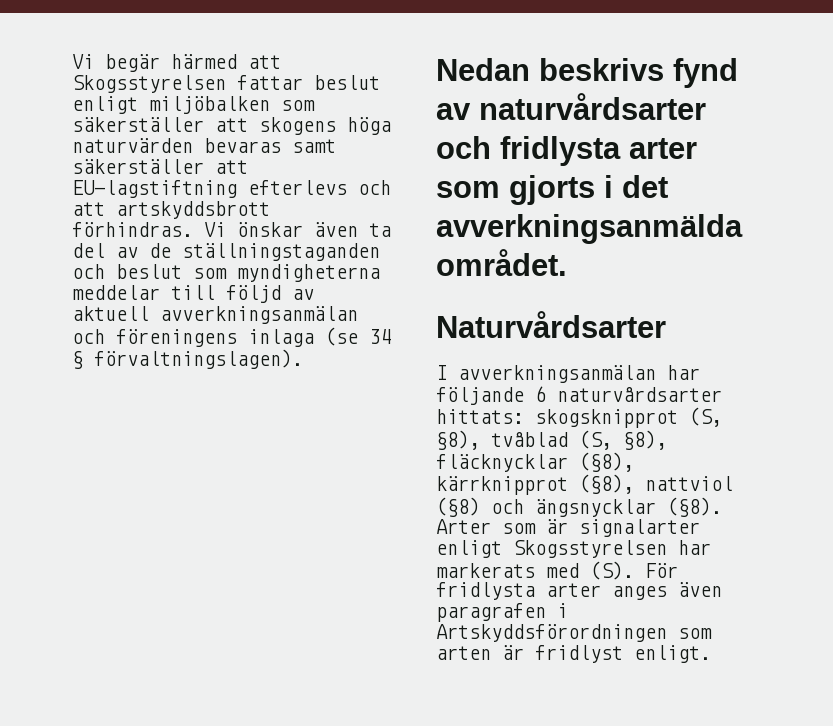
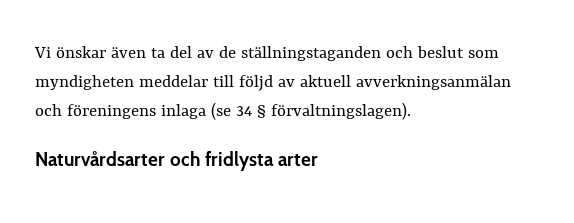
- Vi begär härmed att Skogsstyrelsen fattar beslut enligt miljöbalken som säkerställer att skogens höga naturvärden bevaras samt säkerställer att EU-lagstiftning efterlevs och att artskyddsbrott förhindras. Vi önskar även ta del av de ställningstaganden och beslut som myndigheterna meddelar till följd av aktuell avverkningsanmälan och föreningens inlaga (se 34 § förvaltningslagen).
+ Vi önskar även ta del av de ställningstaganden och beslut som myndigheten meddelar till följd av aktuell avverkningsanmälan och föreningens inlaga (se 34 § förvaltningslagen).
- Nedan beskrivs fynd av naturvårdsarter och fridlysta arter som gjorts i det avverkningsanmälda området.
- Naturvårdsarter
- I avverkningsanmälan har följande 6 naturvårdsarter hittats: skogsknipprot (S, §8), tvåblad (S, §8), fläcknycklar (§8), kärrknipprot (§8), nattviol (§8) och ängsnycklar (§8). Arter som är signalarter enligt Skogsstyrelsen har markerats med (S). För fridlysta arter anges även paragrafen i Artskyddsförordningen som arten är fridlyst enligt.
+ Naturvårdsarter och fridlysta arter

